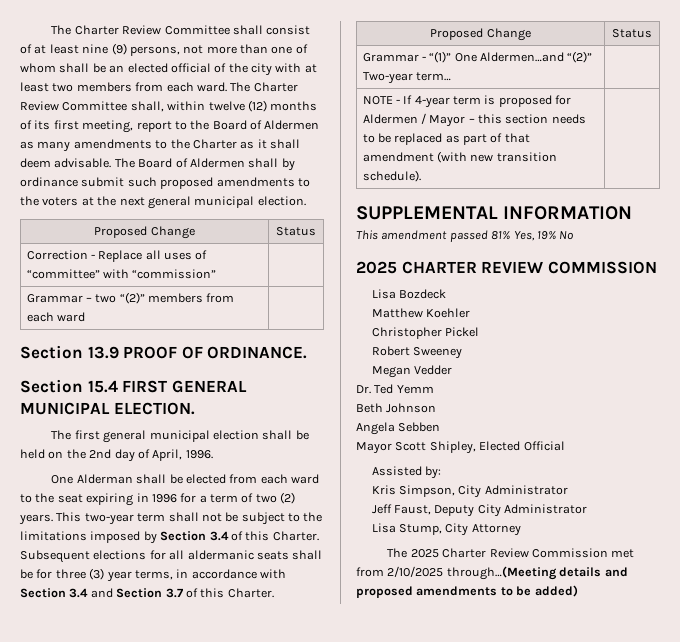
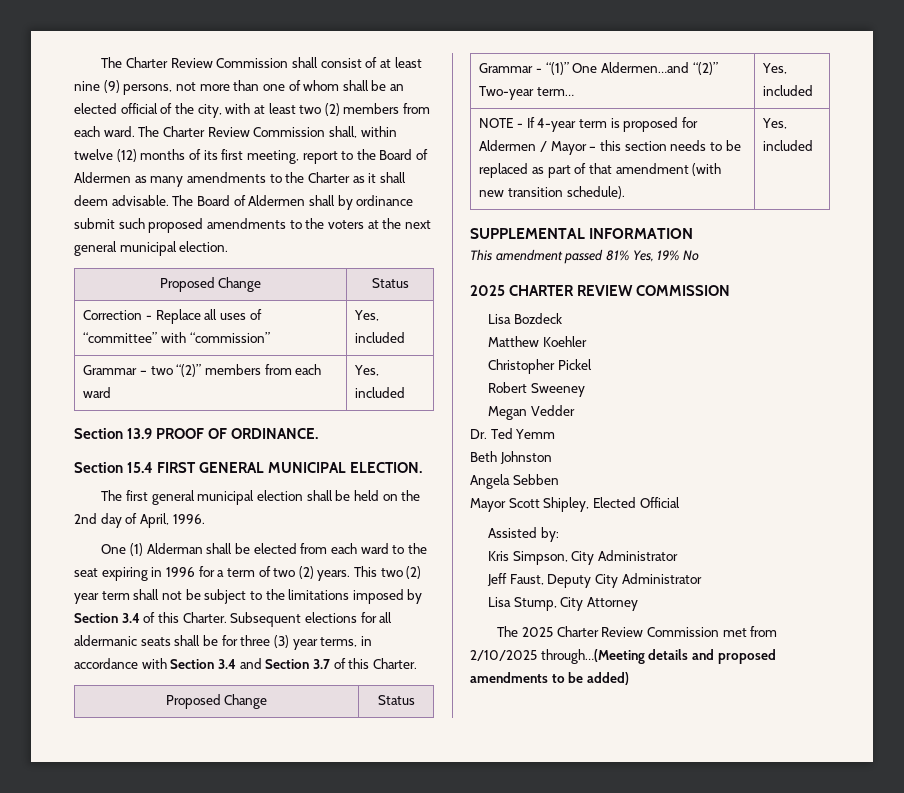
- The Charter Review Committee shall consist of at least nine (9) persons, not more than one of whom shall be an elected official of the city with at least two members from each ward.
+ The Charter Review Commission shall consist of at least nine (9) persons, not more than one of whom shall be an elected official of the city, with at least two (2) members from each ward.
- The Charter Review Committee shall, within twelve (12) months of its first meeting, report to the Board of Aldermen as many amendments to the Charter as it shall deem advisable.
+ The Charter Review Commission shall, within twelve (12) months of its first meeting, report to the Board of Aldermen as many amendments to the Charter as it shall deem advisable.
- Correction - Replace all uses of “committee” with “commission” |
+ Correction - Replace all uses of “committee” with “commission” | Yes, included
- Grammar – two “(2)” members from each ward |
+ Grammar – two “(2)” members from each ward | Yes, included
- One Alderman shall be elected from each ward to the seat expiring in 1996 for a term of two (2) years.
+ One (1) Alderman shall be elected from each ward to the seat expiring in 1996 for a term of two (2) years.
- This two-year term shall not be subject to the limitations imposed by Section 3.4 of this Charter.
+ This two (2) year term shall not be subject to the limitations imposed by Section 3.4 of this Charter.
- Grammar - “(1)” One Aldermen…and “(2)” Two-year term… |
+ Grammar - “(1)” One Aldermen…and “(2)” Two-year term… | Yes, included
- NOTE - If 4-year term is proposed for Aldermen / Mayor – this section needs to be replaced as part of that amendment (with new transition schedule). |
+ NOTE - If 4-year term is proposed for Aldermen / Mayor – this section needs to be replaced as part of that amendment (with new transition schedule). | Yes, included
- Beth Johnson
+ Beth Johnston

